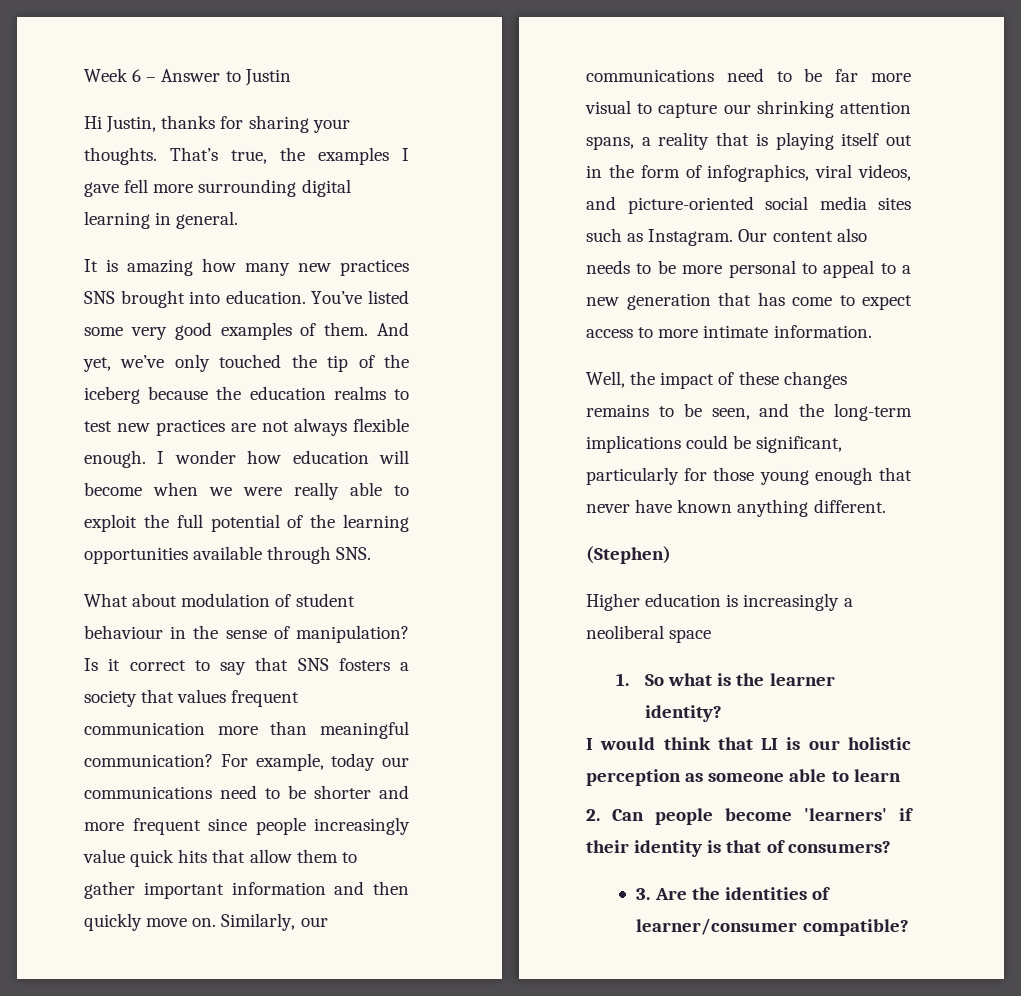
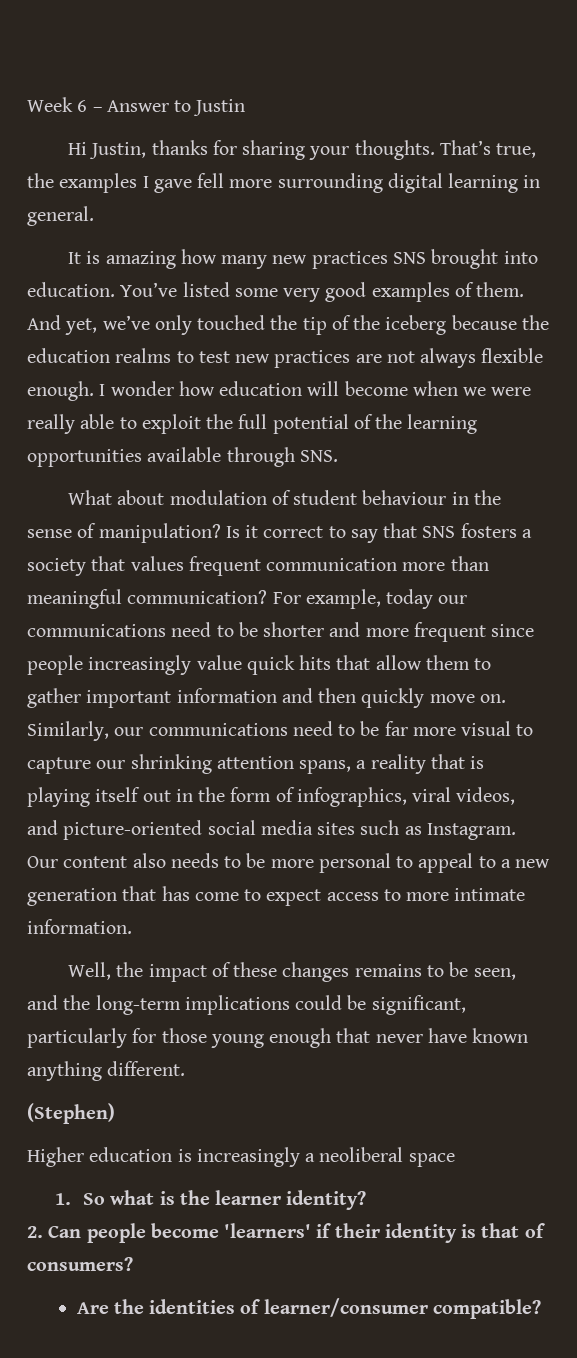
- I would think that LI is our holistic perception as someone able to learn
- 3. Are the identities of learner/consumer compatible?
+ Are the identities of learner/consumer compatible?

